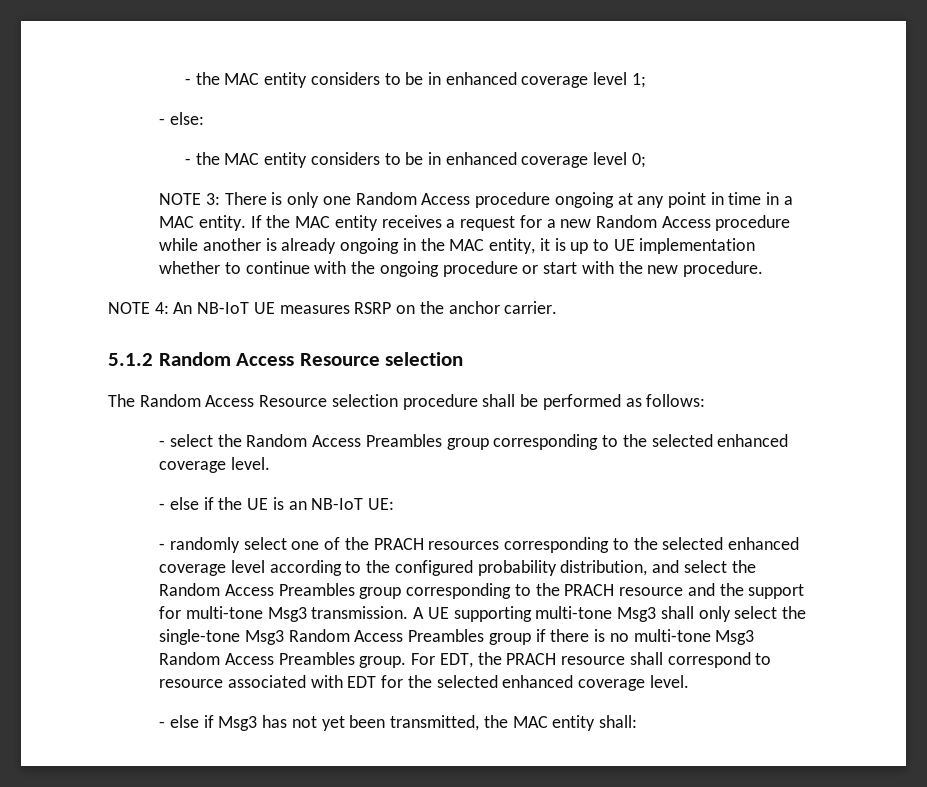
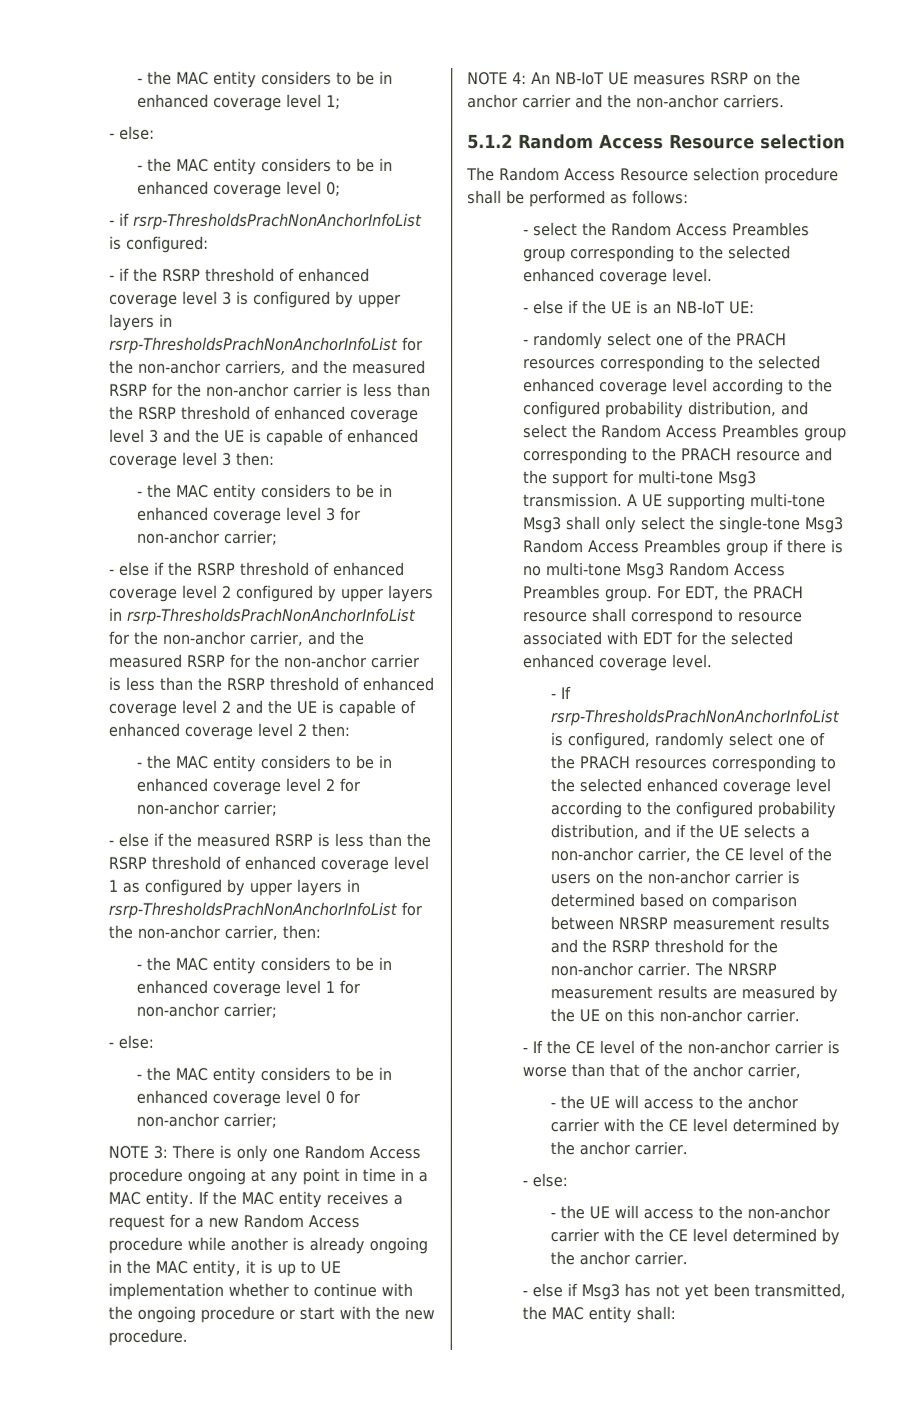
+ - if rsrp-ThresholdsPrachNonAnchorInfoList is configured:
+ - if the RSRP threshold of enhanced coverage level 3 is configured by upper layers in rsrp-ThresholdsPrachNonAnchorInfoList for the non-anchor carriers, and the measured RSRP for the non-anchor carrier is less than the RSRP threshold of enhanced coverage level 3 and the UE is capable of enhanced coverage level 3 then:
+ - the MAC entity considers to be in enhanced coverage level 3 for non-anchor carrier;
+ - else if the RSRP threshold of enhanced coverage level 2 configured by upper layers in rsrp-ThresholdsPrachNonAnchorInfoList for the non-anchor carrier, and the measured RSRP for the non-anchor carrier is less than the RSRP threshold of enhanced coverage level 2 and the UE is capable of enhanced coverage level 2 then:
+ - the MAC entity considers to be in enhanced coverage level 2 for non-anchor carrier;
+ - else if the measured RSRP is less than the RSRP threshold of enhanced coverage level 1 as configured by upper layers in rsrp-ThresholdsPrachNonAnchorInfoList for the non-anchor carrier, then:
+ - the MAC entity considers to be in enhanced coverage level 1 for non-anchor carrier;
+ - else:
+ - the MAC entity considers to be in enhanced coverage level 0 for non-anchor carrier;
- NOTE 4: An NB-IoT UE measures RSRP on the anchor carrier.
+ NOTE 4: An NB-IoT UE measures RSRP on the anchor carrier and the non-anchor carriers.
+ - If rsrp-ThresholdsPrachNonAnchorInfoList is configured, randomly select one of the PRACH resources corresponding to the selected enhanced coverage level according to the configured probability distribution, and if the UE selects a non-anchor carrier, the CE level of the users on the non-anchor carrier is determined based on comparison between NRSRP measurement results and the RSRP threshold for the non-anchor carrier. The NRSRP measurement results are measured by the UE on this non-anchor carrier.
+ - If the CE level of the non-anchor carrier is worse than that of the anchor carrier,
+ - the UE will access to the anchor carrier with the CE level determined by the anchor carrier.
+ - else:
+ - the UE will access to the non-anchor carrier with the CE level determined by the anchor carrier.

